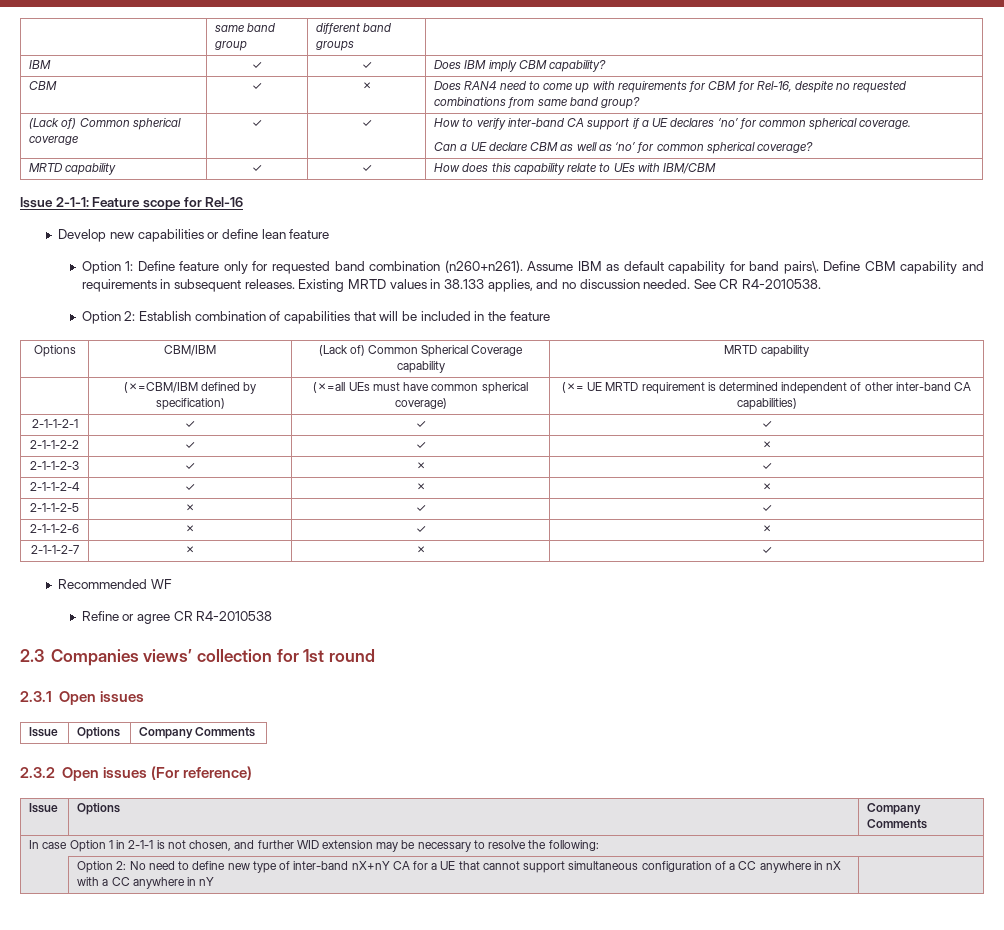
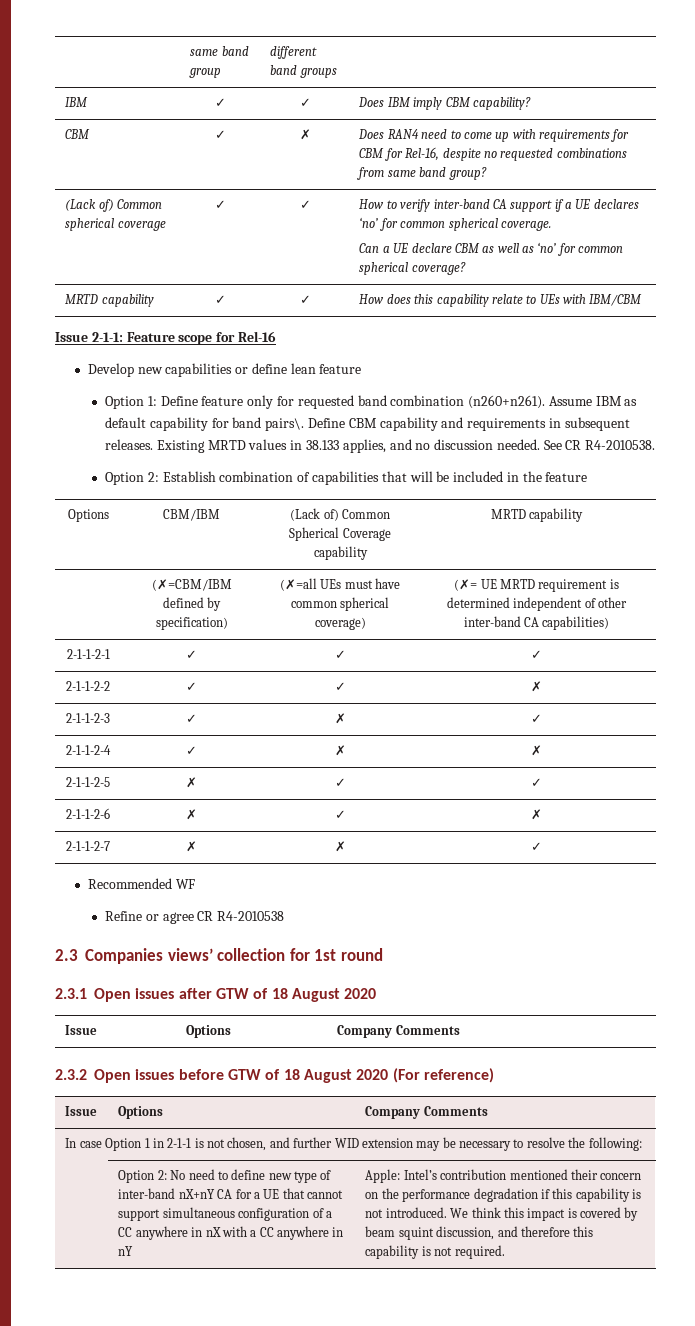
- 2.3.1 Open issues
+ 2.3.1 Open issues after GTW of 18 August 2020
- 2.3.2 Open issues (For reference)
+ 2.3.2 Open issues before GTW of 18 August 2020 (For reference)
+ Apple: Intel’s contribution mentioned their concern on the performance degradation if this capability is not introduced. We think this impact is covered by beam squint discussion, and therefore this capability is not required.

